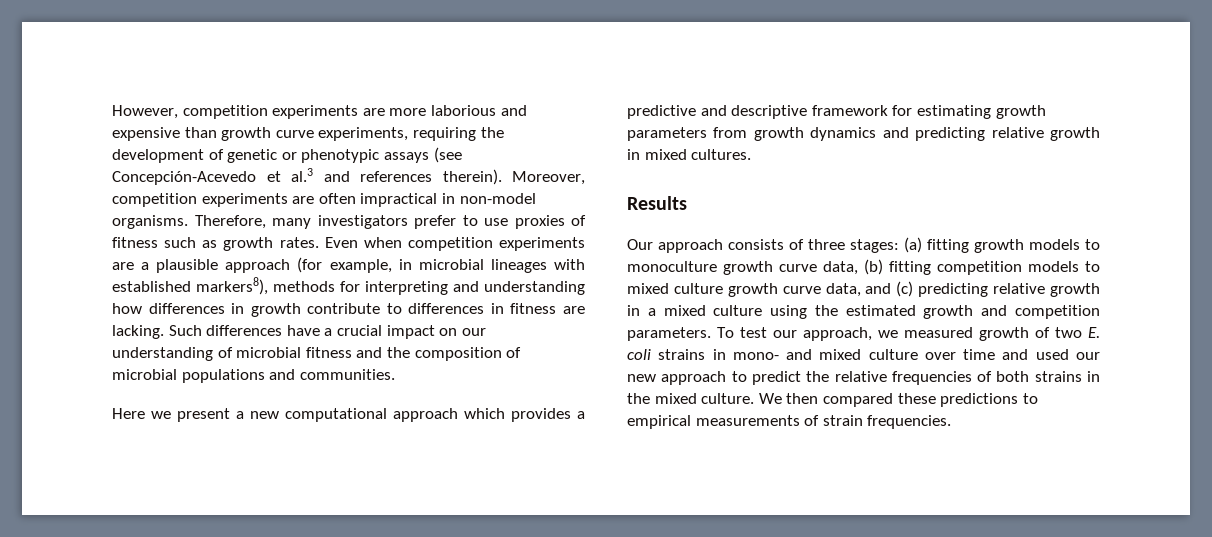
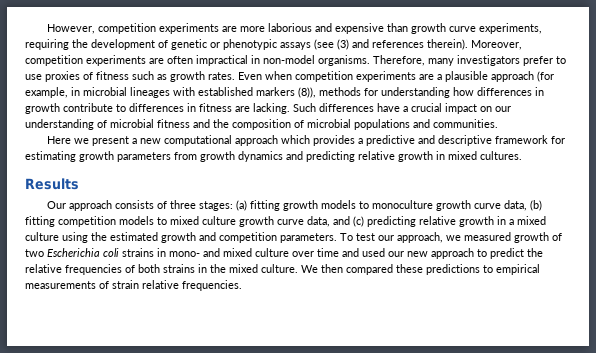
- However, competition experiments are more laborious and expensive than growth curve experiments, requiring the development of genetic or phenotypic assays (see Concepción-Acevedo et al.3 and references therein).
+ However, competition experiments are more laborious and expensive than growth curve experiments, requiring the development of genetic or phenotypic assays (see (3) and references therein).
- Even when competition experiments are a plausible approach (for example, in microbial lineages with established markers8), methods for interpreting and understanding how differences in growth contribute to differences in fitness are lacking.
+ Even when competition experiments are a plausible approach (for example, in microbial lineages with established markers (8)), methods for understanding how differences in growth contribute to differences in fitness are lacking.
- To test our approach, we measured growth of two E. coli strains in mono- and mixed culture over time and used our new approach to predict the relative frequencies of both strains in the mixed culture.
+ To test our approach, we measured growth of two Escherichia coli strains in mono- and mixed culture over time and used our new approach to predict the relative frequencies of both strains in the mixed culture.
- We then compared these predictions to empirical measurements of strain frequencies.
+ We then compared these predictions to empirical measurements of strain relative frequencies.

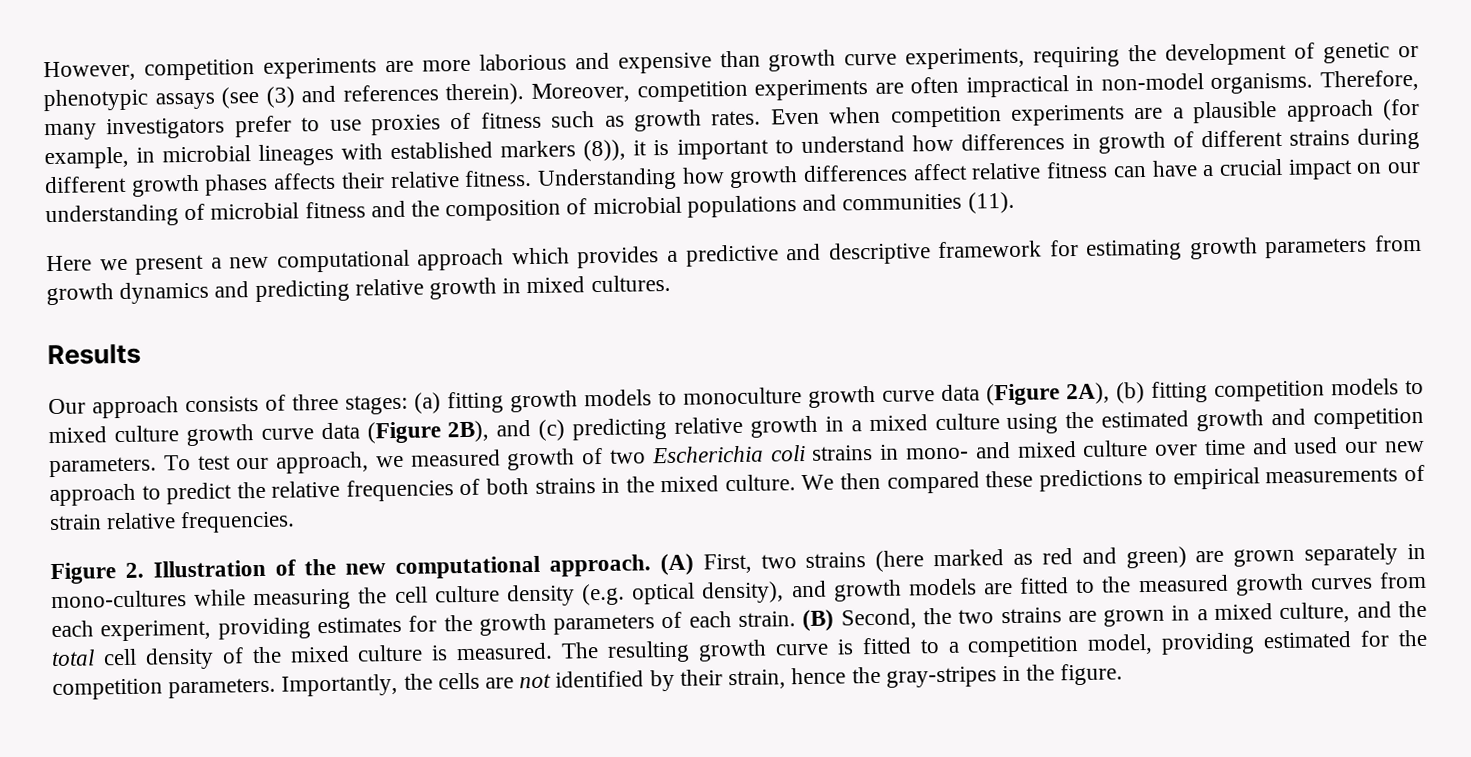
- Even when competition experiments are a plausible approach (for example, in microbial lineages with established markers (8)), methods for understanding how differences in growth contribute to differences in fitness are lacking. Such differences have a crucial impact on our understanding of microbial fitness and the composition of microbial populations and communities.
+ Even when competition experiments are a plausible approach (for example, in microbial lineages with established markers (8)), it is important to understand how differences in growth of different strains during different growth phases affects their relative fitness. Understanding how growth differences affect relative fitness can have a crucial impact on our understanding of microbial fitness and the composition of microbial populations and communities (11).
- Our approach consists of three stages: (a) fitting growth models to monoculture growth curve data, (b) fitting competition models to mixed culture growth curve data, and (c) predicting relative growth in a mixed culture using the estimated growth and competition parameters.
+ Our approach consists of three stages: (a) fitting growth models to monoculture growth curve data (Figure 2A), (b) fitting competition models to mixed culture growth curve data (Figure 2B), and (c) predicting relative growth in a mixed culture using the estimated growth and competition parameters.
+ Figure 2. Illustration of the new computational approach. (A) First, two strains (here marked as red and green) are grown separately in mono-cultures while measuring the cell culture density (e.g. optical density), and growth models are fitted to the measured growth curves from each experiment, providing estimates for the growth parameters of each strain. (B) Second, the two strains are grown in a mixed culture, and the total cell density of the mixed culture is measured. The resulting growth curve is fitted to a competition model, providing estimated for the competition parameters. Importantly, the cells are not identified by their strain, hence the gray-stripes in the figure.

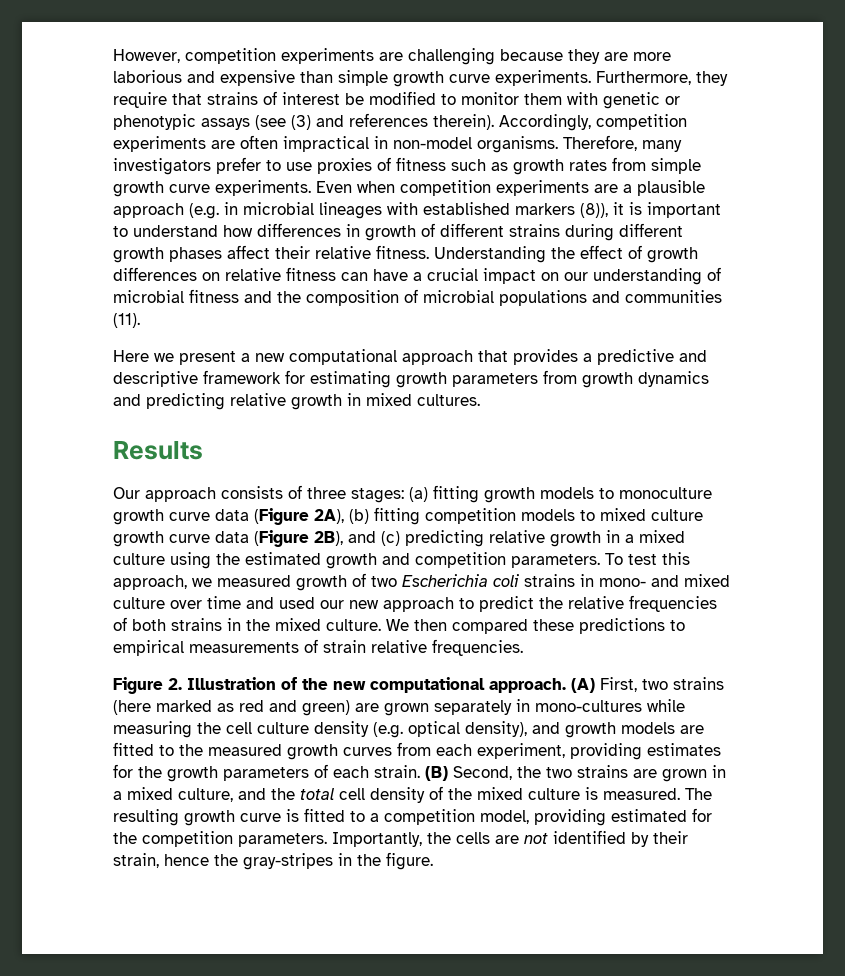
- However, competition experiments are more laborious and expensive than growth curve experiments, requiring the development of genetic or phenotypic assays (see (3) and references therein).
+ However, competition experiments are challenging because they are more laborious and expensive than simple growth curve experiments. Furthermore, they require that strains of interest be modified to monitor them with genetic or phenotypic assays (see (3) and references therein).
- Moreover, competition experiments are often impractical in non-model organisms.
+ Accordingly, competition experiments are often impractical in non-model organisms.
- Therefore, many investigators prefer to use proxies of fitness such as growth rates.
+ Therefore, many investigators prefer to use proxies of fitness such as growth rates from simple growth curve experiments.
- Even when competition experiments are a plausible approach (for example, in microbial lineages with established markers (8)), it is important to understand how differences in growth of different strains during different growth phases affects their relative fitness.
+ Even when competition experiments are a plausible approach (e.g. in microbial lineages with established markers (8)), it is important to understand how differences in growth of different strains during different growth phases affect their relative fitness.
- Understanding how growth differences affect relative fitness can have a crucial impact on our understanding of microbial fitness and the composition of microbial populations and communities (11).
+ Understanding the effect of growth differences on relative fitness can have a crucial impact on our understanding of microbial fitness and the composition of microbial populations and communities (11).
- Here we present a new computational approach which provides a predictive and descriptive framework for estimating growth parameters from growth dynamics and predicting relative growth in mixed cultures.
+ Here we present a new computational approach that provides a predictive and descriptive framework for estimating growth parameters from growth dynamics and predicting relative growth in mixed cultures.
- To test our approach, we measured growth of two Escherichia coli strains in mono- and mixed culture over time and used our new approach to predict the relative frequencies of both strains in the mixed culture.
+ To test this approach, we measured growth of two Escherichia coli strains in mono- and mixed culture over time and used our new approach to predict the relative frequencies of both strains in the mixed culture.

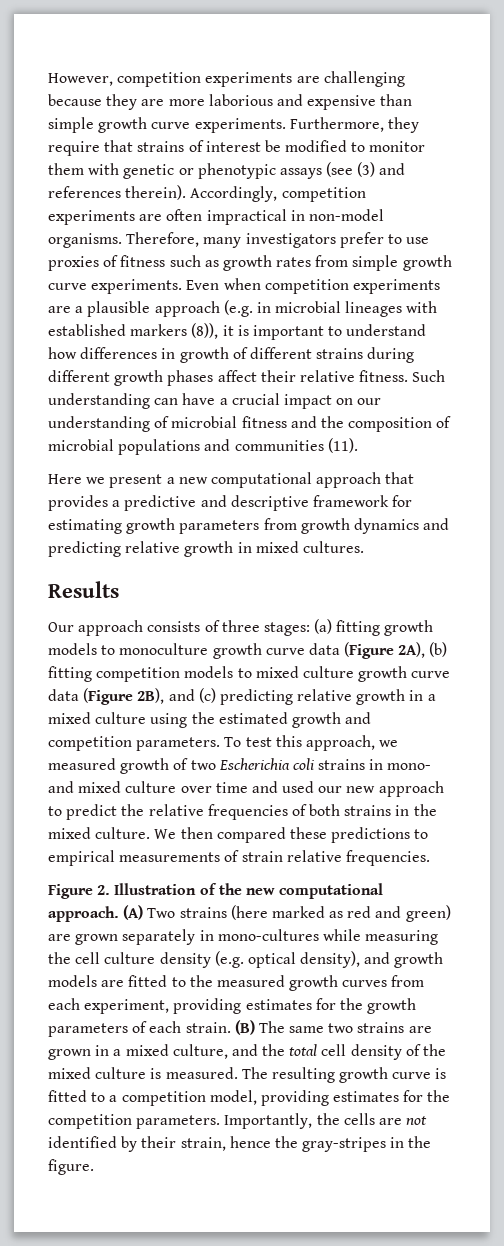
- Understanding the effect of growth differences on relative fitness can have a crucial impact on our understanding of microbial fitness and the composition of microbial populations and communities (11).
+ Such understanding can have a crucial impact on our understanding of microbial fitness and the composition of microbial populations and communities (11).
- (A) First, two strains (here marked as red and green) are grown separately in mono-cultures while measuring the cell culture density (e.g. optical density), and growth models are fitted to the measured growth curves from each experiment, providing estimates for the growth parameters of each strain.
+ (A) Two strains (here marked as red and green) are grown separately in mono-cultures while measuring the cell culture density (e.g. optical density), and growth models are fitted to the measured growth curves from each experiment, providing estimates for the growth parameters of each strain.
- (B) Second, the two strains are grown in a mixed culture, and the total cell density of the mixed culture is measured.
+ (B) The same two strains are grown in a mixed culture, and the total cell density of the mixed culture is measured.
- The resulting growth curve is fitted to a competition model, providing estimated for the competition parameters.
+ The resulting growth curve is fitted to a competition model, providing estimates for the competition parameters.

